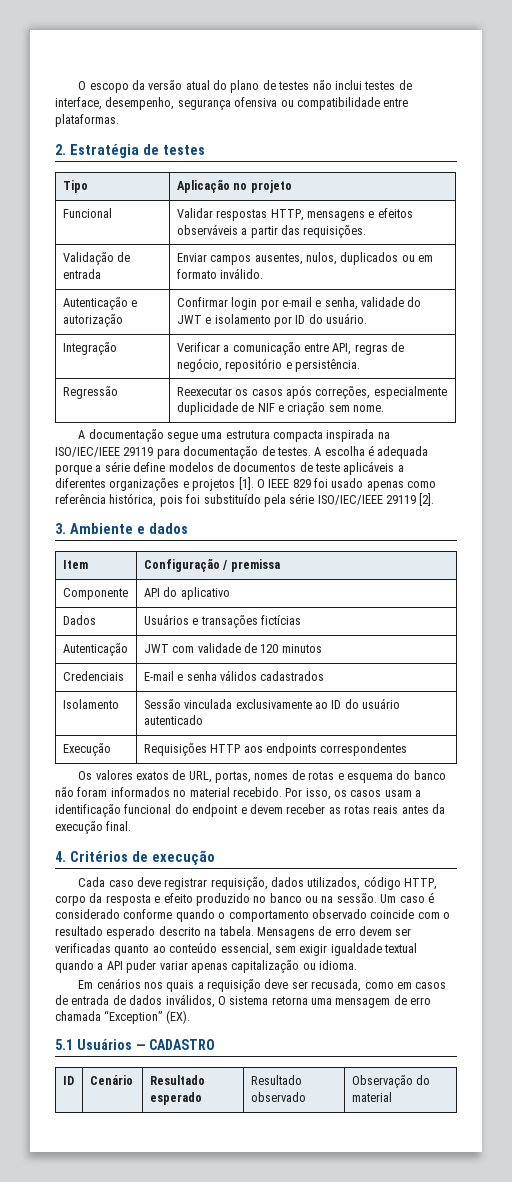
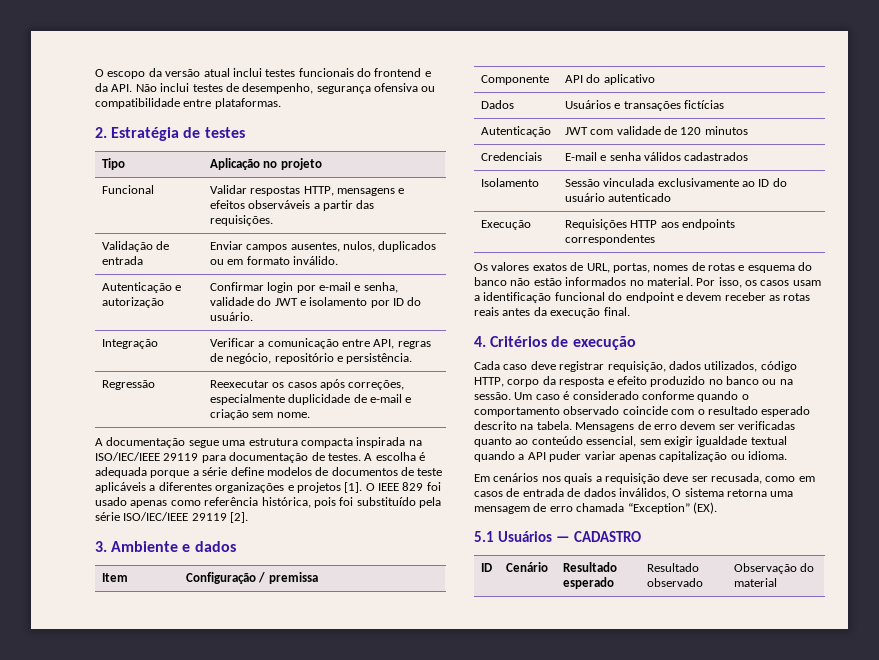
- O escopo da versão atual do plano de testes não inclui testes de interface, desempenho, segurança ofensiva ou compatibilidade entre plataformas.
+ O escopo da versão atual inclui testes funcionais do frontend e da API. Não inclui testes de desempenho, segurança ofensiva ou compatibilidade entre plataformas.
- Regressão | Reexecutar os casos após correções, especialmente duplicidade de NIF e criação sem nome.
+ Regressão | Reexecutar os casos após correções, especialmente duplicidade de e-mail e criação sem nome.
- Os valores exatos de URL, portas, nomes de rotas e esquema do banco não foram informados no material recebido.
+ Os valores exatos de URL, portas, nomes de rotas e esquema do banco não estão informados no material.

